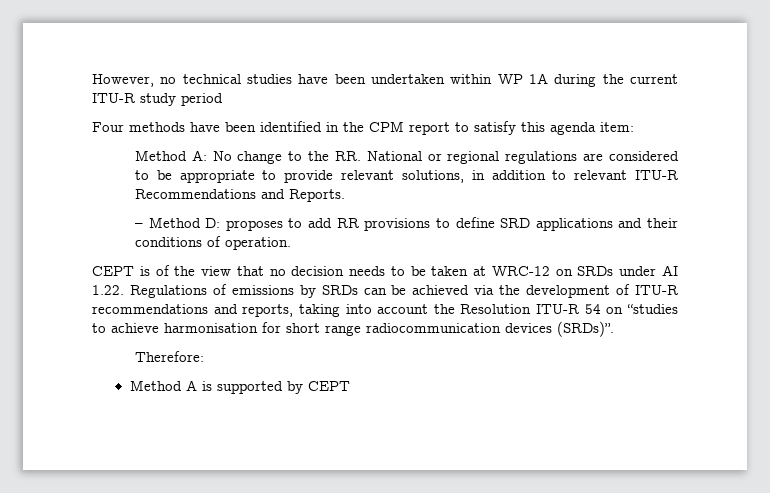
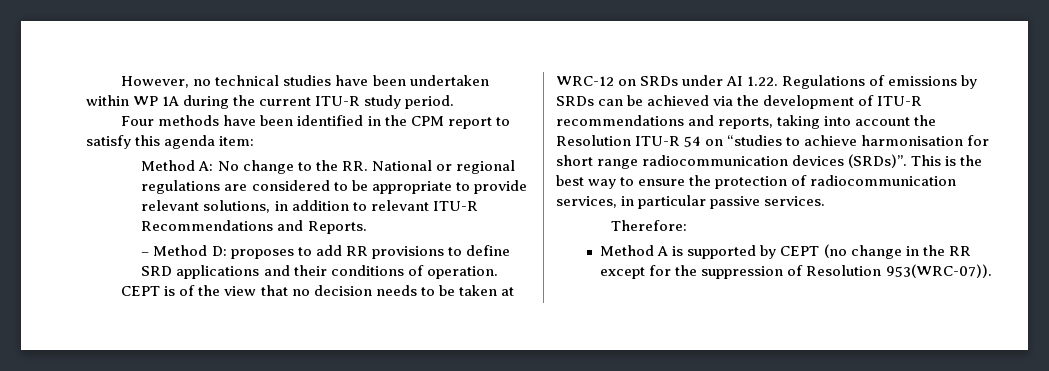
- However, no technical studies have been undertaken within WP 1A during the current ITU-R study period
+ However, no technical studies have been undertaken within WP 1A during the current ITU-R study period.
+ This is the best way to ensure the protection of radiocommunication services, in particular passive services.
- Method A is supported by CEPT
+ Method A is supported by CEPT (no change in the RR except for the suppression of Resolution 953(WRC-07)).

